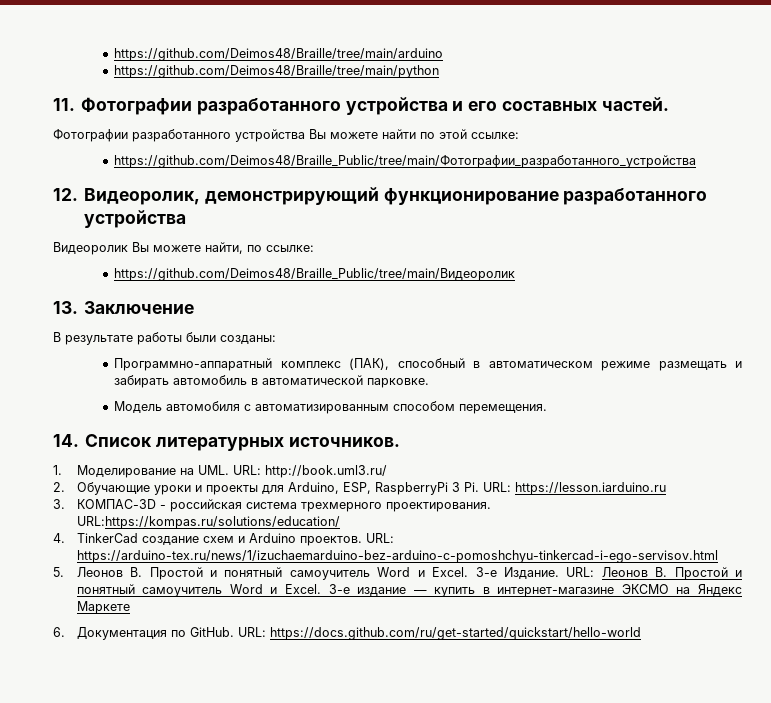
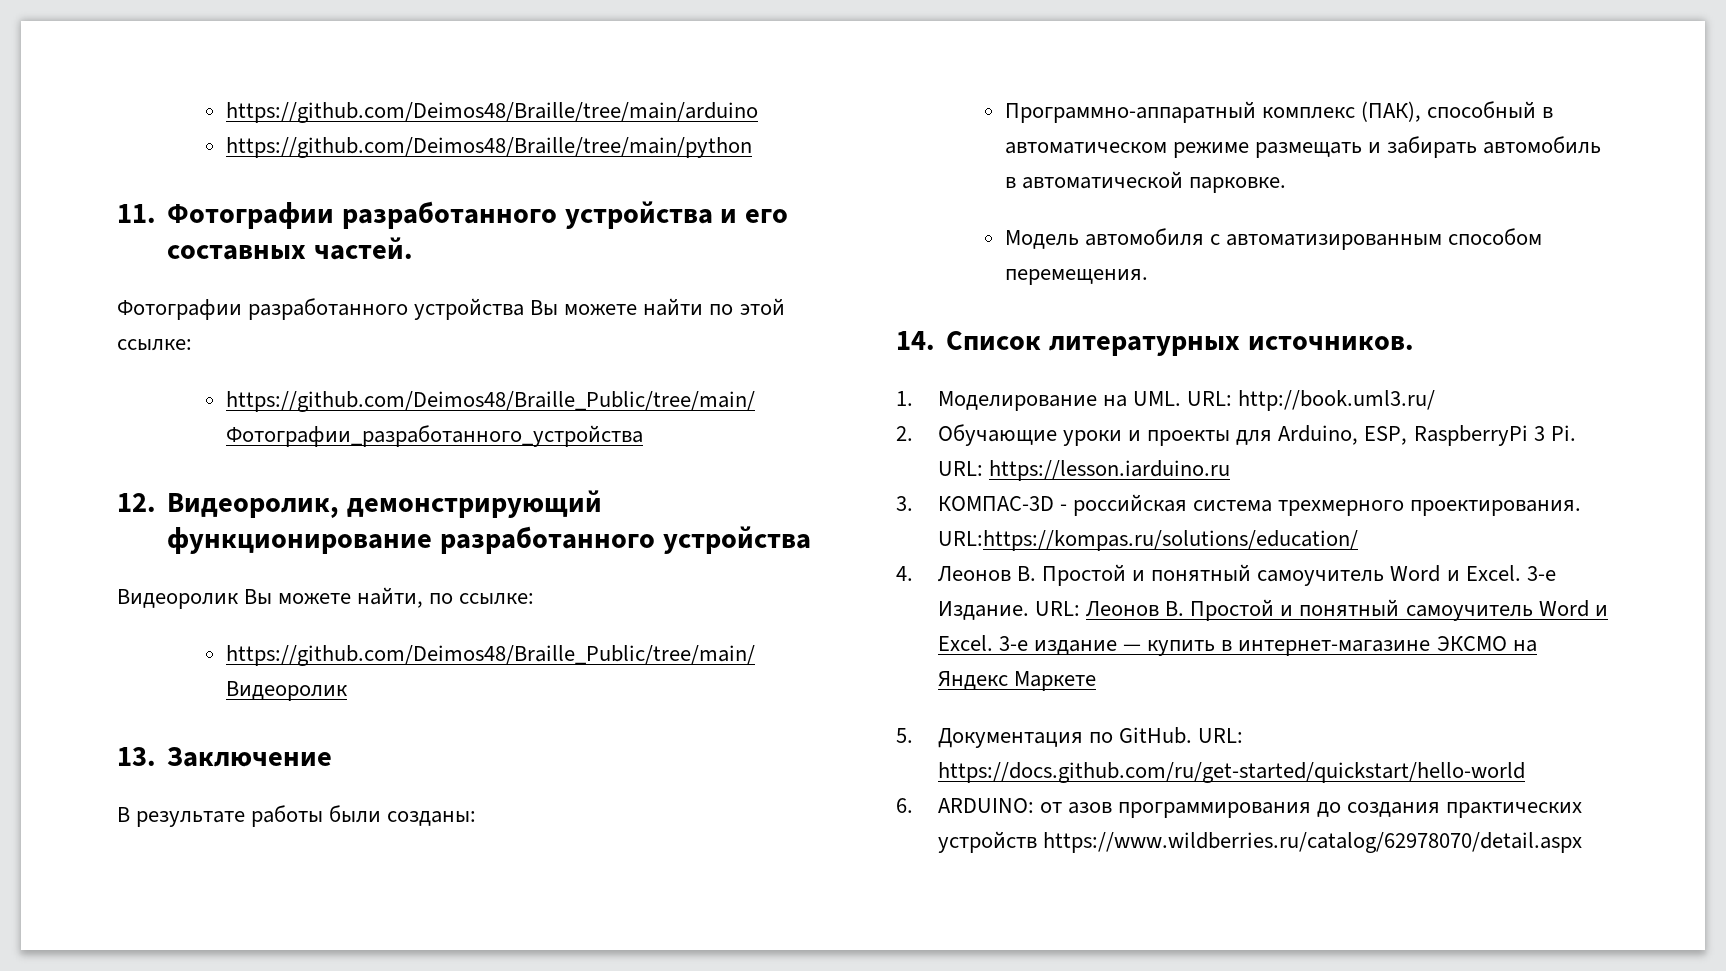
- 4. TinkerCad создание схем и Arduino проектов. URL: https://arduino-tex.ru/news/1/izuchaemarduino-bez-arduino-c-pomoshchyu-tinkercad-i-ego-servisov.html
- 5. Леонов В. Простой и понятный самоучитель Word и Excel.
+ 4. Леонов В. Простой и понятный самоучитель Word и Excel.
- 6. Документация по GitHub.
+ 5. Документация по GitHub.
+ 6. ARDUINO: от азов программирования до создания практических устройств https://www.wildberries.ru/catalog/62978070/detail.aspx

